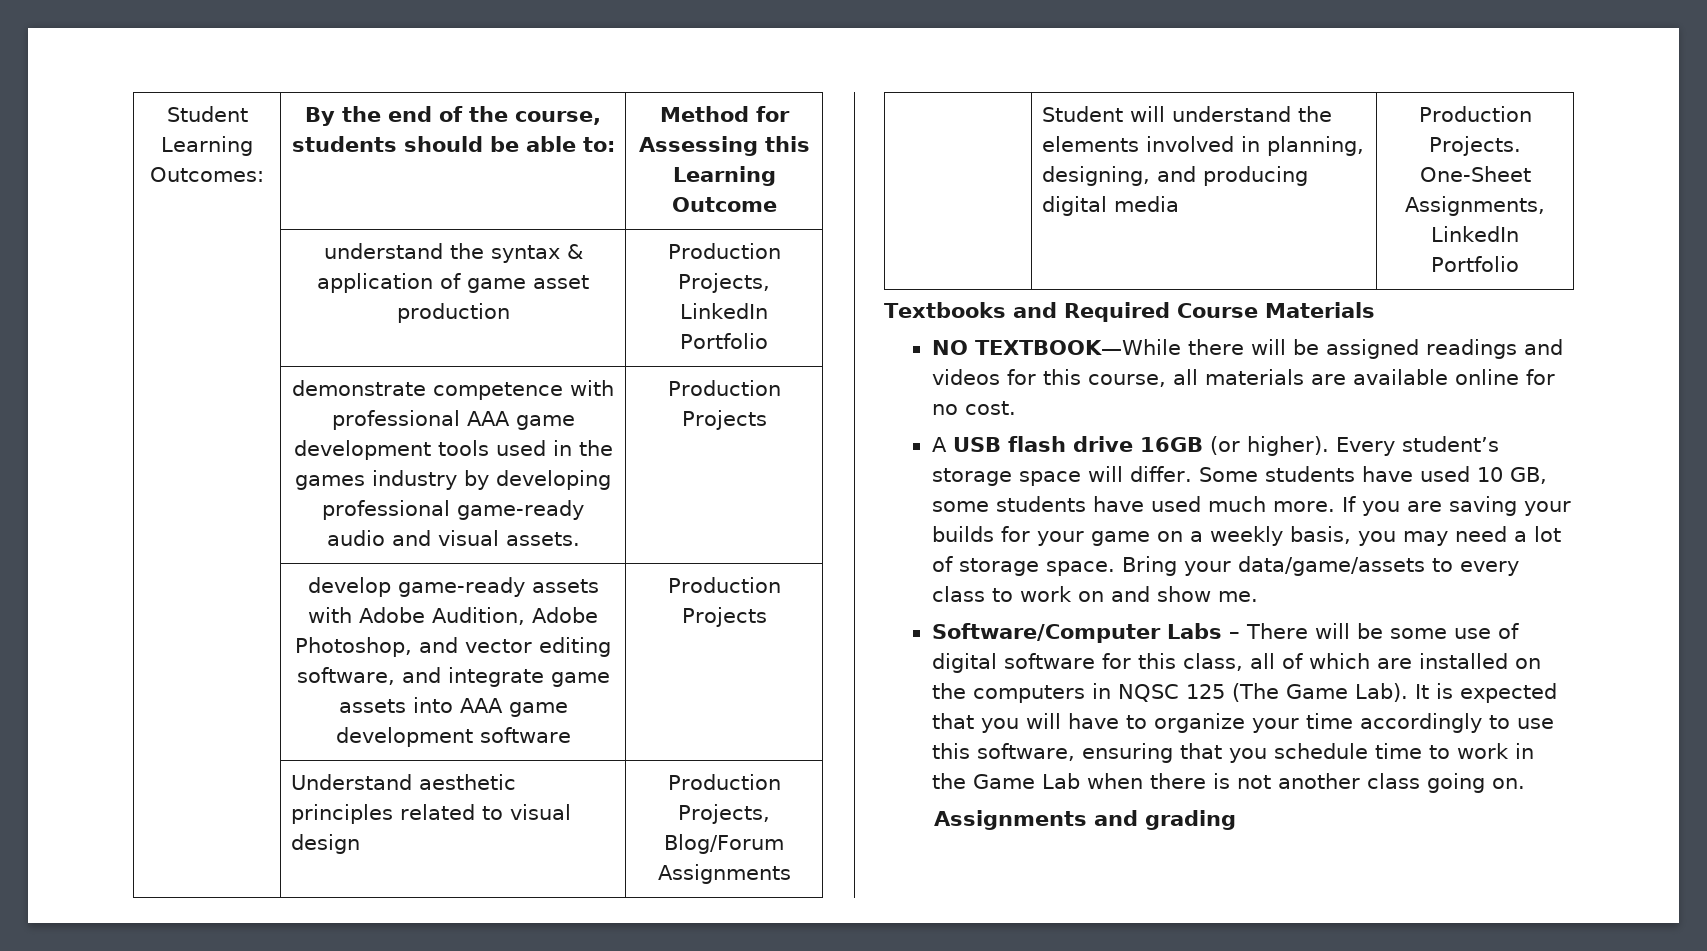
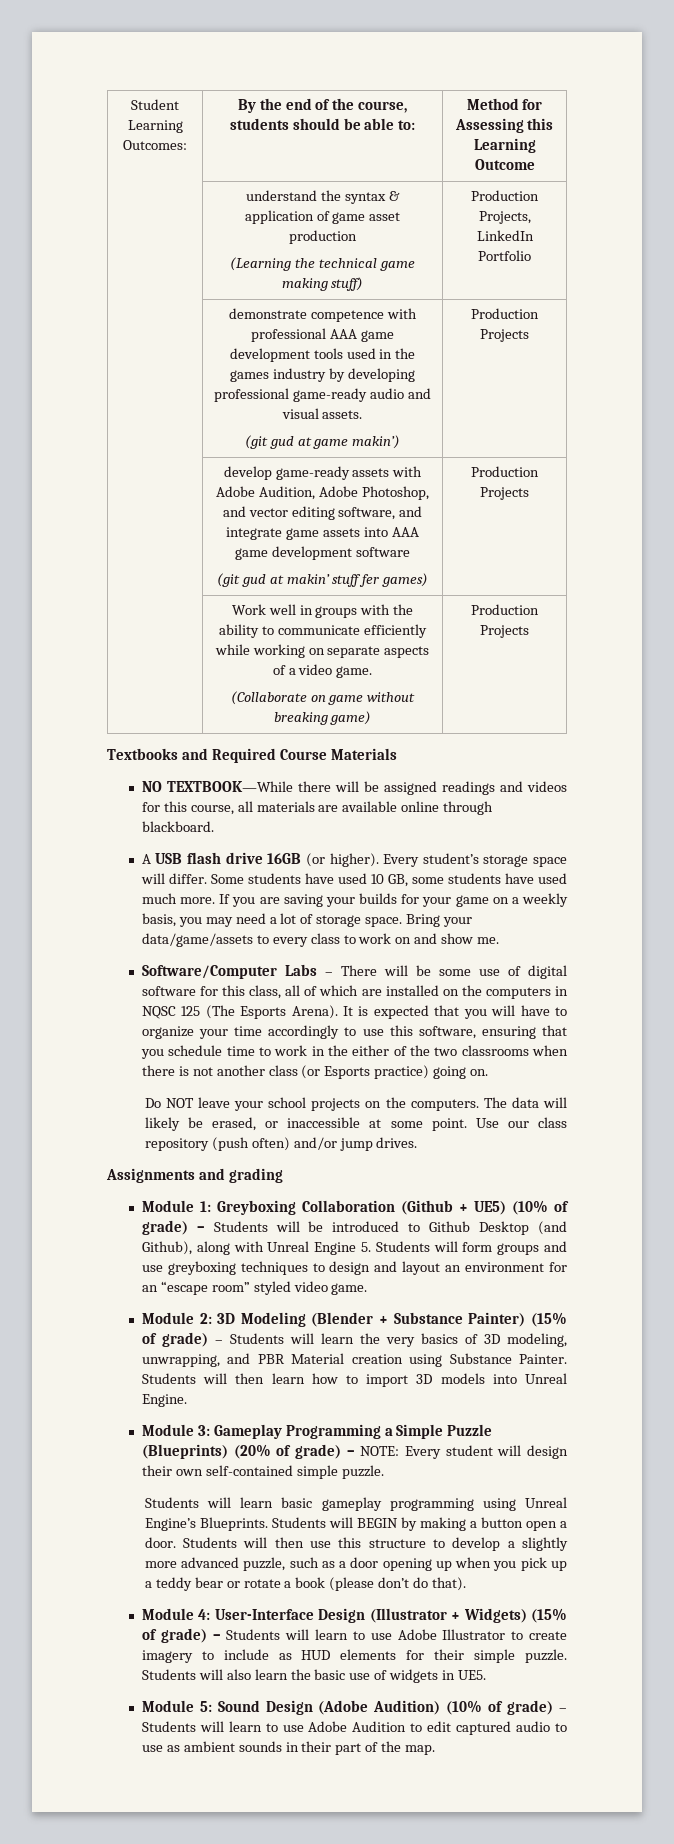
- | understand the syntax & application of game asset production | Production Projects, LinkedIn Portfolio
+ | understand the syntax & application of game asset production
+ (Learning the technical game making stuff) | Production Projects, LinkedIn Portfolio
- | demonstrate competence with professional AAA game development tools used in the games industry by developing professional game-ready audio and visual assets. | Production Projects
+ | demonstrate competence with professional AAA game development tools used in the games industry by developing professional game-ready audio and visual assets.
+ (git gud at game makin’) | Production Projects
- | develop game-ready assets with Adobe Audition, Adobe Photoshop, and vector editing software, and integrate game assets into AAA game development software | Production Projects
- | Understand aesthetic principles related to visual design | Production Projects, Blog/Forum Assignments
- | Student will understand the elements involved in planning, designing, and producing digital media | Production Projects. One-Sheet Assignments, LinkedIn Portfolio
+ | develop game-ready assets with Adobe Audition, Adobe Photoshop, and vector editing software, and integrate game assets into AAA game development software
+ (git gud at makin’ stuff fer games) | Production Projects
+ | Work well in groups with the ability to communicate efficiently while working on separate aspects of a video game.
+ (Collaborate on game without breaking game) | Production Projects
- NO TEXTBOOK—While there will be assigned readings and videos for this course, all materials are available online for no cost.
+ NO TEXTBOOK—While there will be assigned readings and videos for this course, all materials are available online through blackboard.
- Software/Computer Labs – There will be some use of digital software for this class, all of which are installed on the computers in NQSC 125 (The Game Lab).
+ Software/Computer Labs – There will be some use of digital software for this class, all of which are installed on the computers in NQSC 125 (The Esports Arena).
- It is expected that you will have to organize your time accordingly to use this software, ensuring that you schedule time to work in the Game Lab when there is not another class going on.
+ It is expected that you will have to organize your time accordingly to use this software, ensuring that you schedule time to work in the either of the two classrooms when there is not another class (or Esports practice) going on.
+ Do NOT leave your school projects on the computers. The data will likely be erased, or inaccessible at some point. Use our class repository (push often) and/or jump drives.
  Assignments and grading
+ Module 1: Greyboxing Collaboration (Github + UE5) (10% of grade) – Students will be introduced to Github Desktop (and Github), along with Unreal Engine 5. Students will form groups and use greyboxing techniques to design and layout an environment for an “escape room” styled video game.
+ Module 2: 3D Modeling (Blender + Substance Painter) (15% of grade) – Students will learn the very basics of 3D modeling, unwrapping, and PBR Material creation using Substance Painter. Students will then learn how to import 3D models into Unreal Engine.
+ Module 3: Gameplay Programming a Simple Puzzle (Blueprints) (20% of grade) – NOTE: Every student will design their own self-contained simple puzzle.
+ Students will learn basic gameplay programming using Unreal Engine’s Blueprints. Students will BEGIN by making a button open a door. Students will then use this structure to develop a slightly more advanced puzzle, such as a door opening up when you pick up a teddy bear or rotate a book (please don’t do that).
+ Module 4: User-Interface Design (Illustrator + Widgets) (15% of grade) – Students will learn to use Adobe Illustrator to create imagery to include as HUD elements for their simple puzzle. Students will also learn the basic use of widgets in UE5.
+ Module 5: Sound Design (Adobe Audition) (10% of grade) – Students will learn to use Adobe Audition to edit captured audio to use as ambient sounds in their part of the map.

